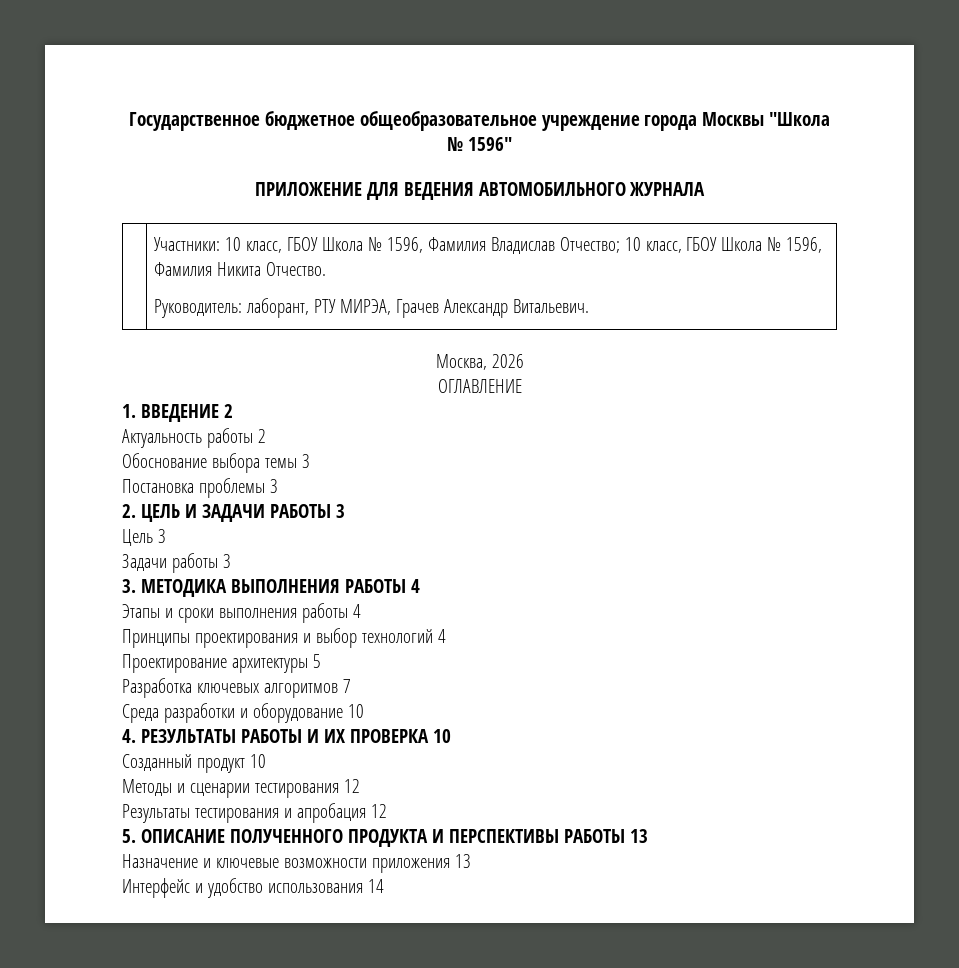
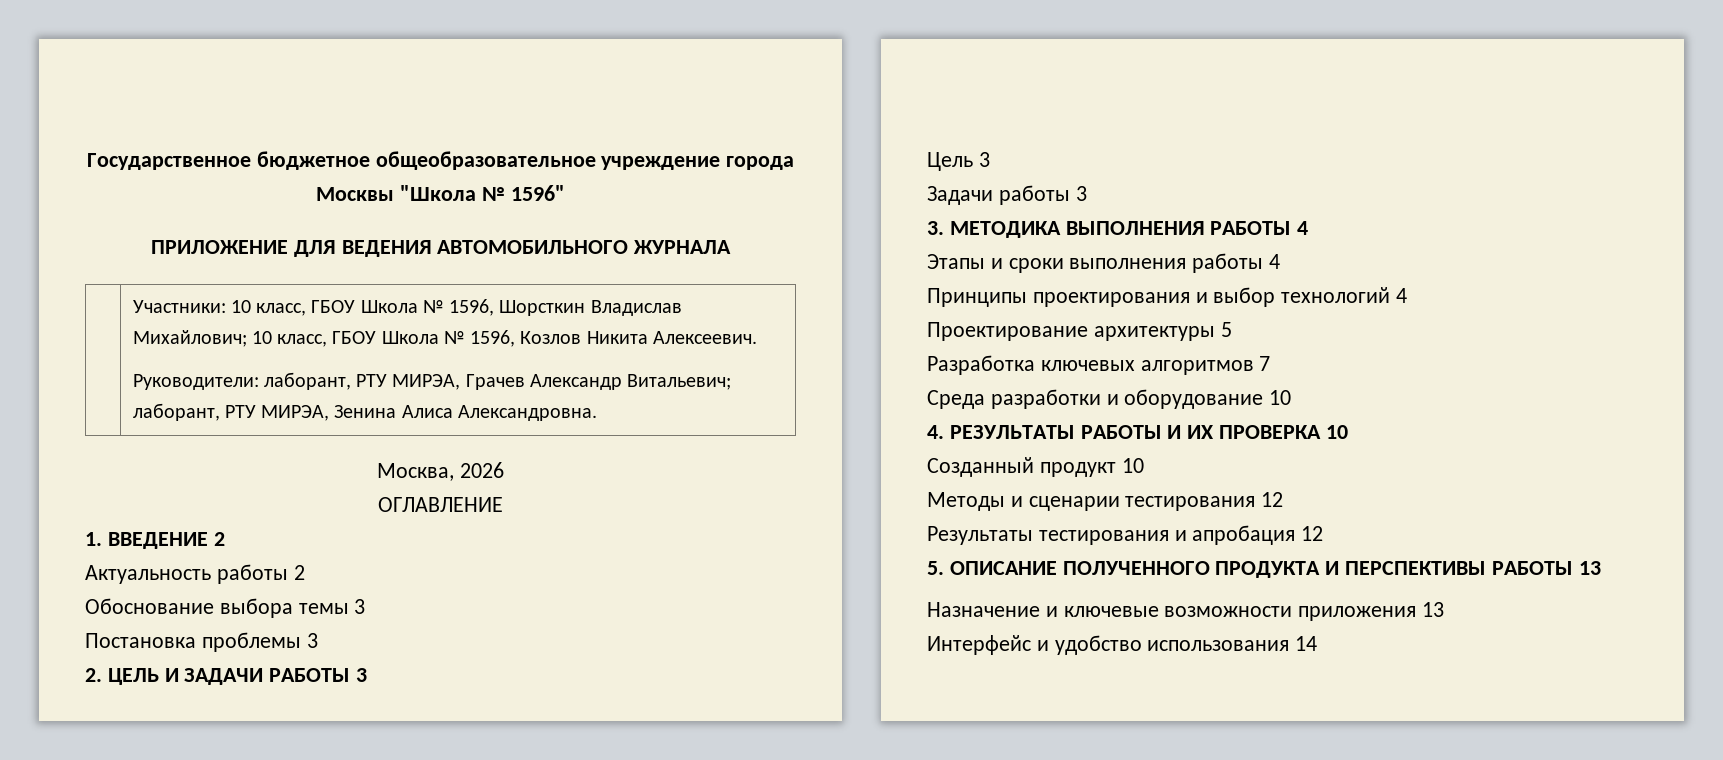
- | Участники: 10 класс, ГБОУ Школа № 1596, Фамилия Владислав Отчество; 10 класс, ГБОУ Школа № 1596, Фамилия Никита Отчество.
- Руководитель: лаборант, РТУ МИРЭА, Грачев Александр Витальевич.
+ | Участники: 10 класс, ГБОУ Школа № 1596, Шорсткин Владислав Михайлович; 10 класс, ГБОУ Школа № 1596, Козлов Никита Алексеевич.
+ Руководители: лаборант, РТУ МИРЭА, Грачев Александр Витальевич; лаборант, РТУ МИРЭА, Зенина Алиса Александровна.

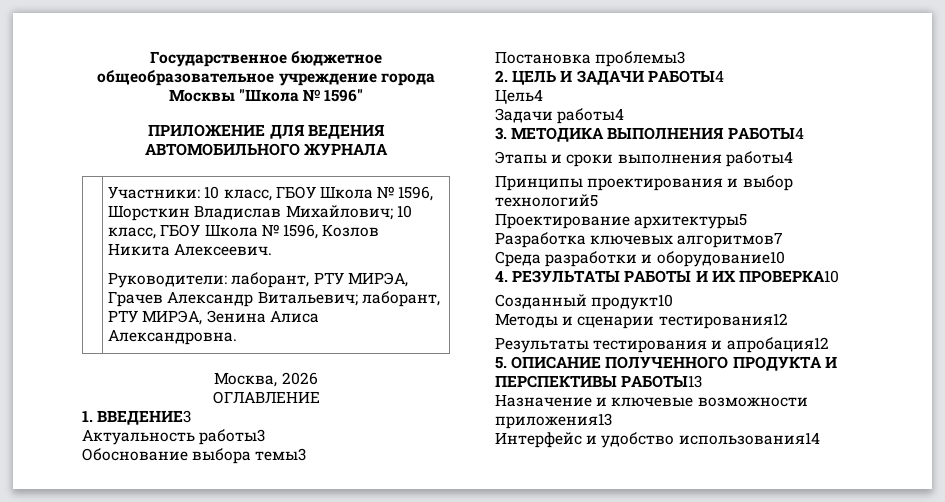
- 1. ВВЕДЕНИЕ 2
+ 1. ВВЕДЕНИЕ3
- Актуальность работы 2
+ Актуальность работы3
- Обоснование выбора темы 3
+ Обоснование выбора темы3
- Постановка проблемы 3
+ Постановка проблемы3
- 2. ЦЕЛЬ И ЗАДАЧИ РАБОТЫ 3
- Цель 3
+ 2. ЦЕЛЬ И ЗАДАЧИ РАБОТЫ4
+ Цель4
- Задачи работы 3
+ Задачи работы4
- 3. МЕТОДИКА ВЫПОЛНЕНИЯ РАБОТЫ 4
+ 3. МЕТОДИКА ВЫПОЛНЕНИЯ РАБОТЫ4
- Этапы и сроки выполнения работы 4
+ Этапы и сроки выполнения работы4
- Принципы проектирования и выбор технологий 4
+ Принципы проектирования и выбор технологий5
- Проектирование архитектуры 5
+ Проектирование архитектуры5
- Разработка ключевых алгоритмов 7
+ Разработка ключевых алгоритмов7
- Среда разработки и оборудование 10
+ Среда разработки и оборудование10
- 4. РЕЗУЛЬТАТЫ РАБОТЫ И ИХ ПРОВЕРКА 10
+ 4. РЕЗУЛЬТАТЫ РАБОТЫ И ИХ ПРОВЕРКА10
- Созданный продукт 10
+ Созданный продукт10
- Методы и сценарии тестирования 12
+ Методы и сценарии тестирования12
- Результаты тестирования и апробация 12
+ Результаты тестирования и апробация12
- 5. ОПИСАНИЕ ПОЛУЧЕННОГО ПРОДУКТА И ПЕРСПЕКТИВЫ РАБОТЫ 13
+ 5. ОПИСАНИЕ ПОЛУЧЕННОГО ПРОДУКТА И ПЕРСПЕКТИВЫ РАБОТЫ13
- Назначение и ключевые возможности приложения 13
+ Назначение и ключевые возможности приложения13
- Интерфейс и удобство использования 14
+ Интерфейс и удобство использования14

